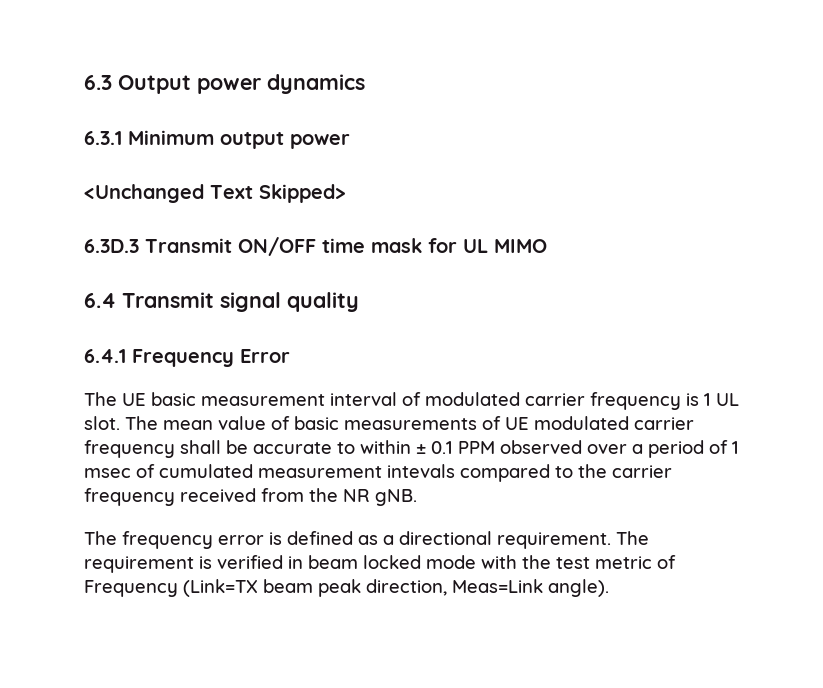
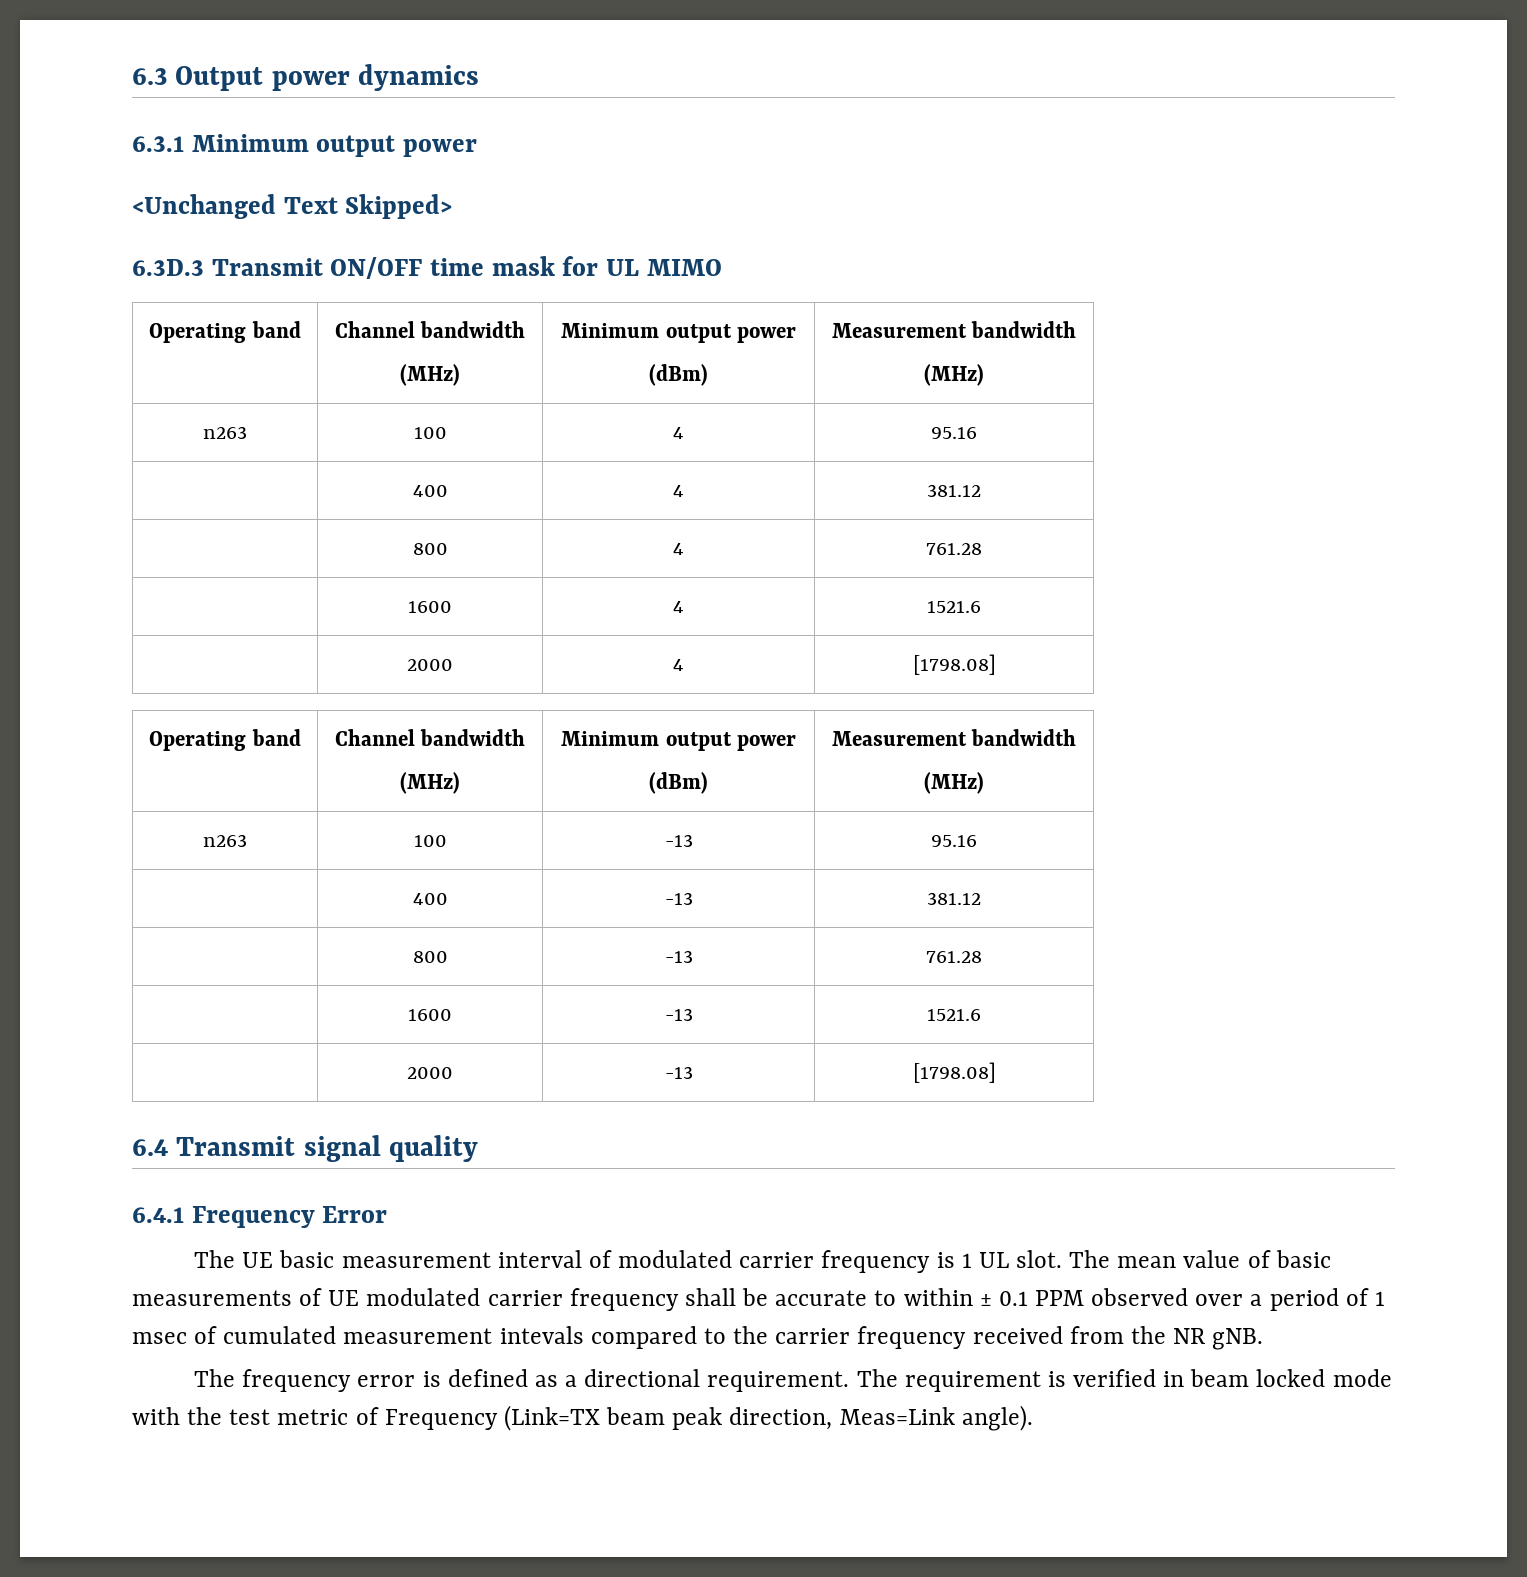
  6.3D.3 Transmit ON/OFF time mask for UL MIMO
+ Operating band | Channel bandwidth
+ (MHz) | Minimum output power
+ (dBm) | Measurement bandwidth
+ (MHz)
+ n263 | 100 | 4 | 95.16
+ | 400 | 4 | 381.12
+ | 800 | 4 | 761.28
+ | 1600 | 4 | 1521.6
+ | 2000 | 4 | [1798.08]
+ Operating band | Channel bandwidth
+ (MHz) | Minimum output power
+ (dBm) | Measurement bandwidth
+ (MHz)
+ n263 | 100 | -13 | 95.16
+ | 400 | -13 | 381.12
+ | 800 | -13 | 761.28
+ | 1600 | -13 | 1521.6
+ | 2000 | -13 | [1798.08]

